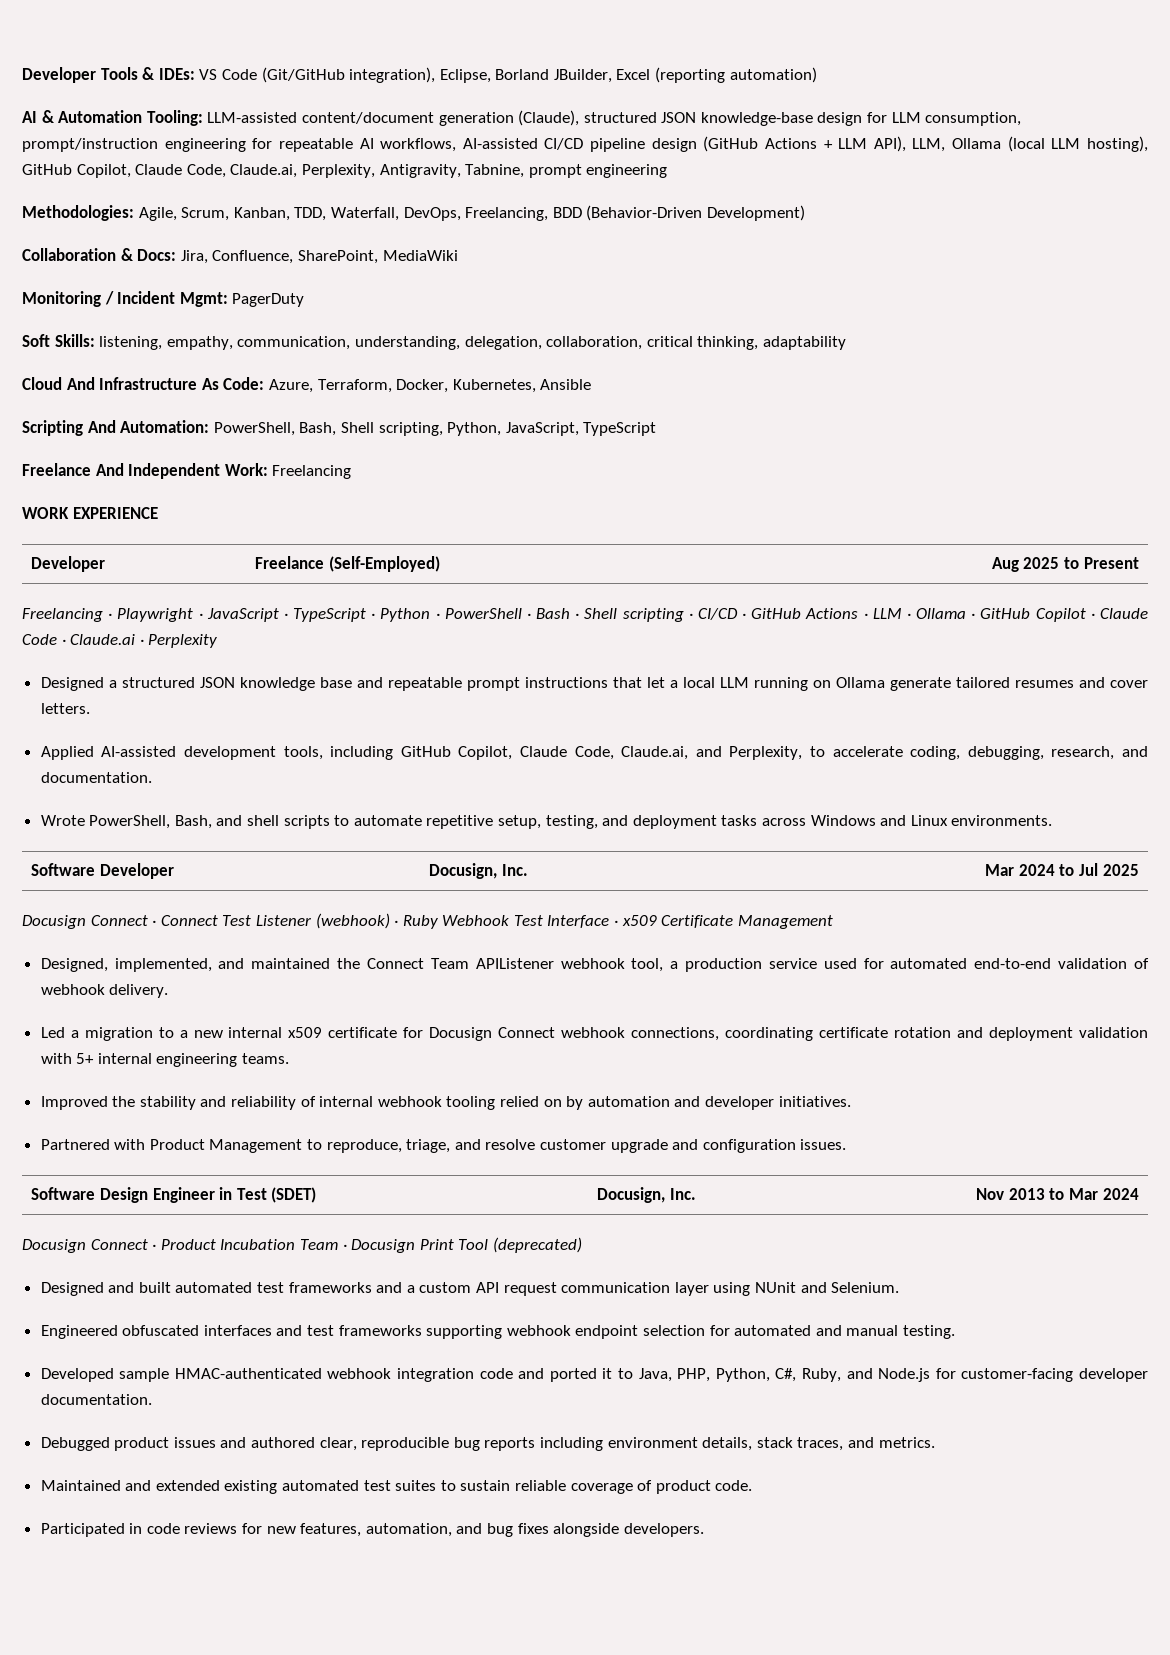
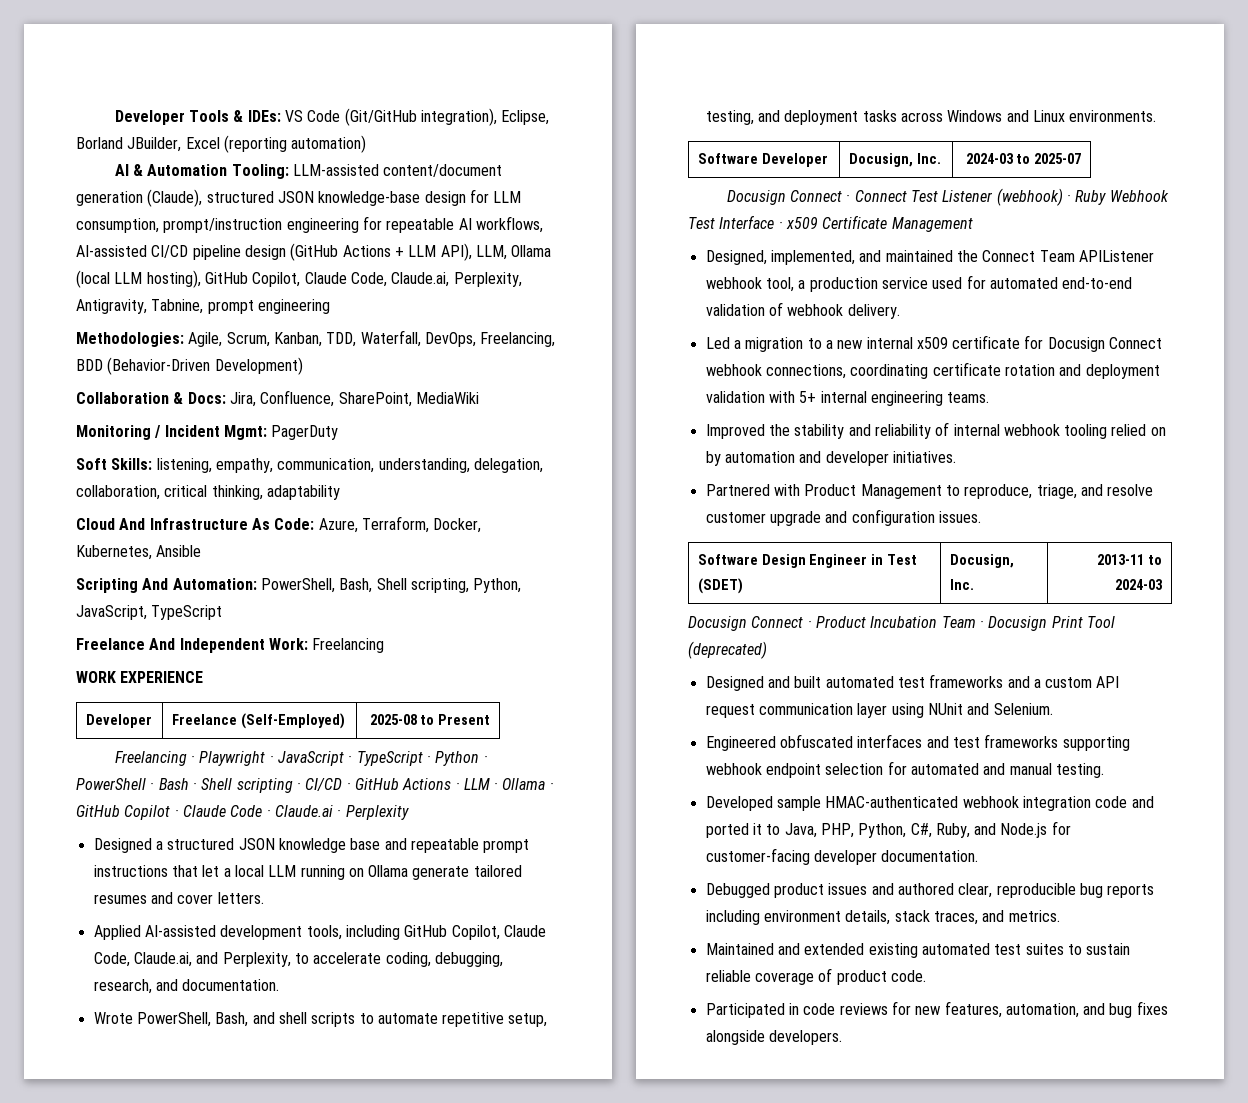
- Developer | Freelance (Self-Employed) | Aug 2025 to Present
+ Developer | Freelance (Self-Employed) | 2025-08 to Present
- Software Developer | Docusign, Inc. | Mar 2024 to Jul 2025
+ Software Developer | Docusign, Inc. | 2024-03 to 2025-07
- Software Design Engineer in Test (SDET) | Docusign, Inc. | Nov 2013 to Mar 2024
+ Software Design Engineer in Test (SDET) | Docusign, Inc. | 2013-11 to 2024-03

